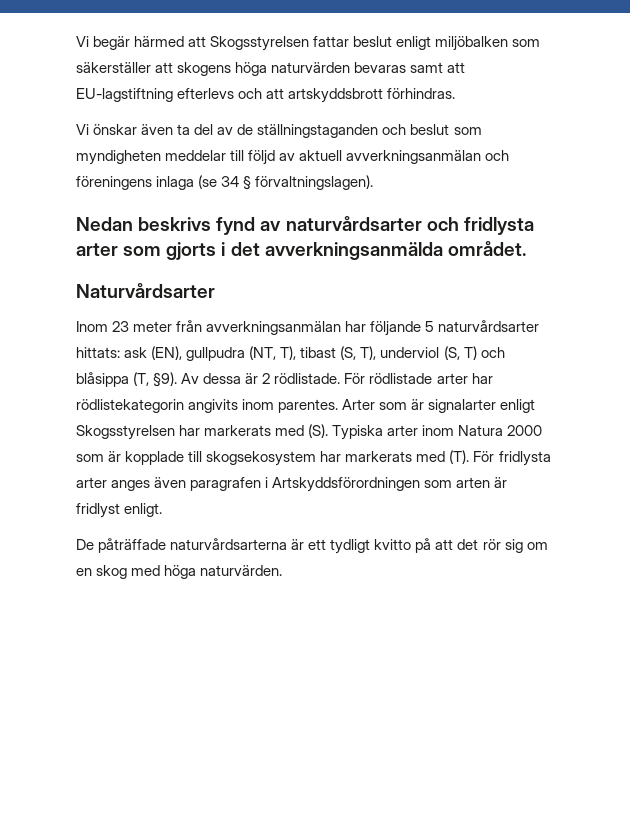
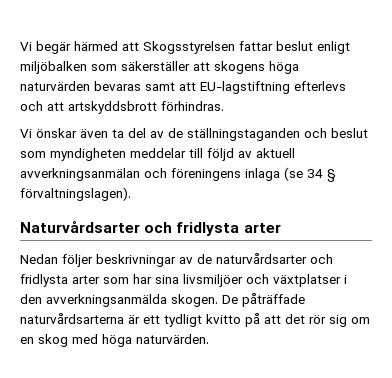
- Nedan beskrivs fynd av naturvårdsarter och fridlysta arter som gjorts i det avverkningsanmälda området.
- Naturvårdsarter
- Inom 23 meter från avverkningsanmälan har följande 5 naturvårdsarter hittats: ask (EN), gullpudra (NT, T), tibast (S, T), underviol (S, T) och blåsippa (T, §9). Av dessa är 2 rödlistade. För rödlistade arter har rödlistekategorin angivits inom parentes. Arter som är signalarter enligt Skogsstyrelsen har markerats med (S). Typiska arter inom Natura 2000 som är kopplade till skogsekosystem har markerats med (T). För fridlysta arter anges även paragrafen i Artskyddsförordningen som arten är fridlyst enligt.
- De påträffade naturvårdsarterna är ett tydligt kvitto på att det rör sig om en skog med höga naturvärden.
+ Naturvårdsarter och fridlysta arter
+ Nedan följer beskrivningar av de naturvårdsarter och fridlysta arter som har sina livsmiljöer och växtplatser i den avverkningsanmälda skogen. De påträffade naturvårdsarterna är ett tydligt kvitto på att det rör sig om en skog med höga naturvärden.

